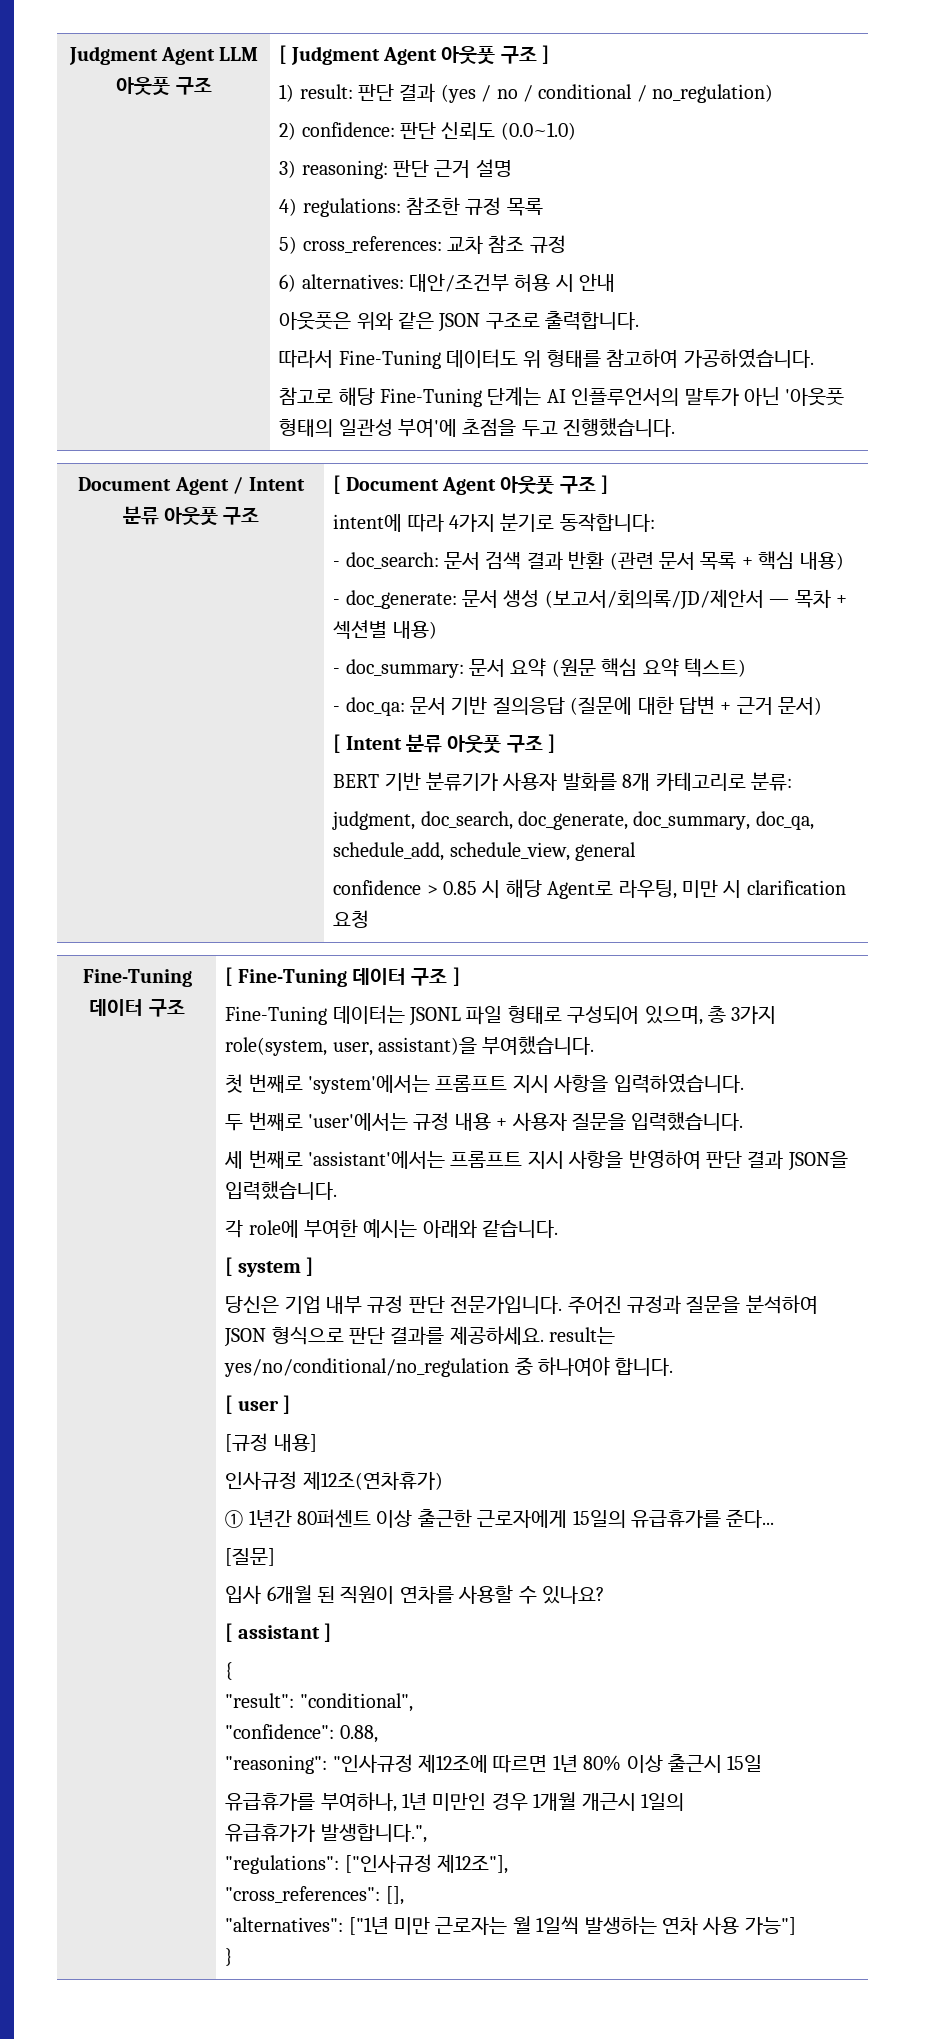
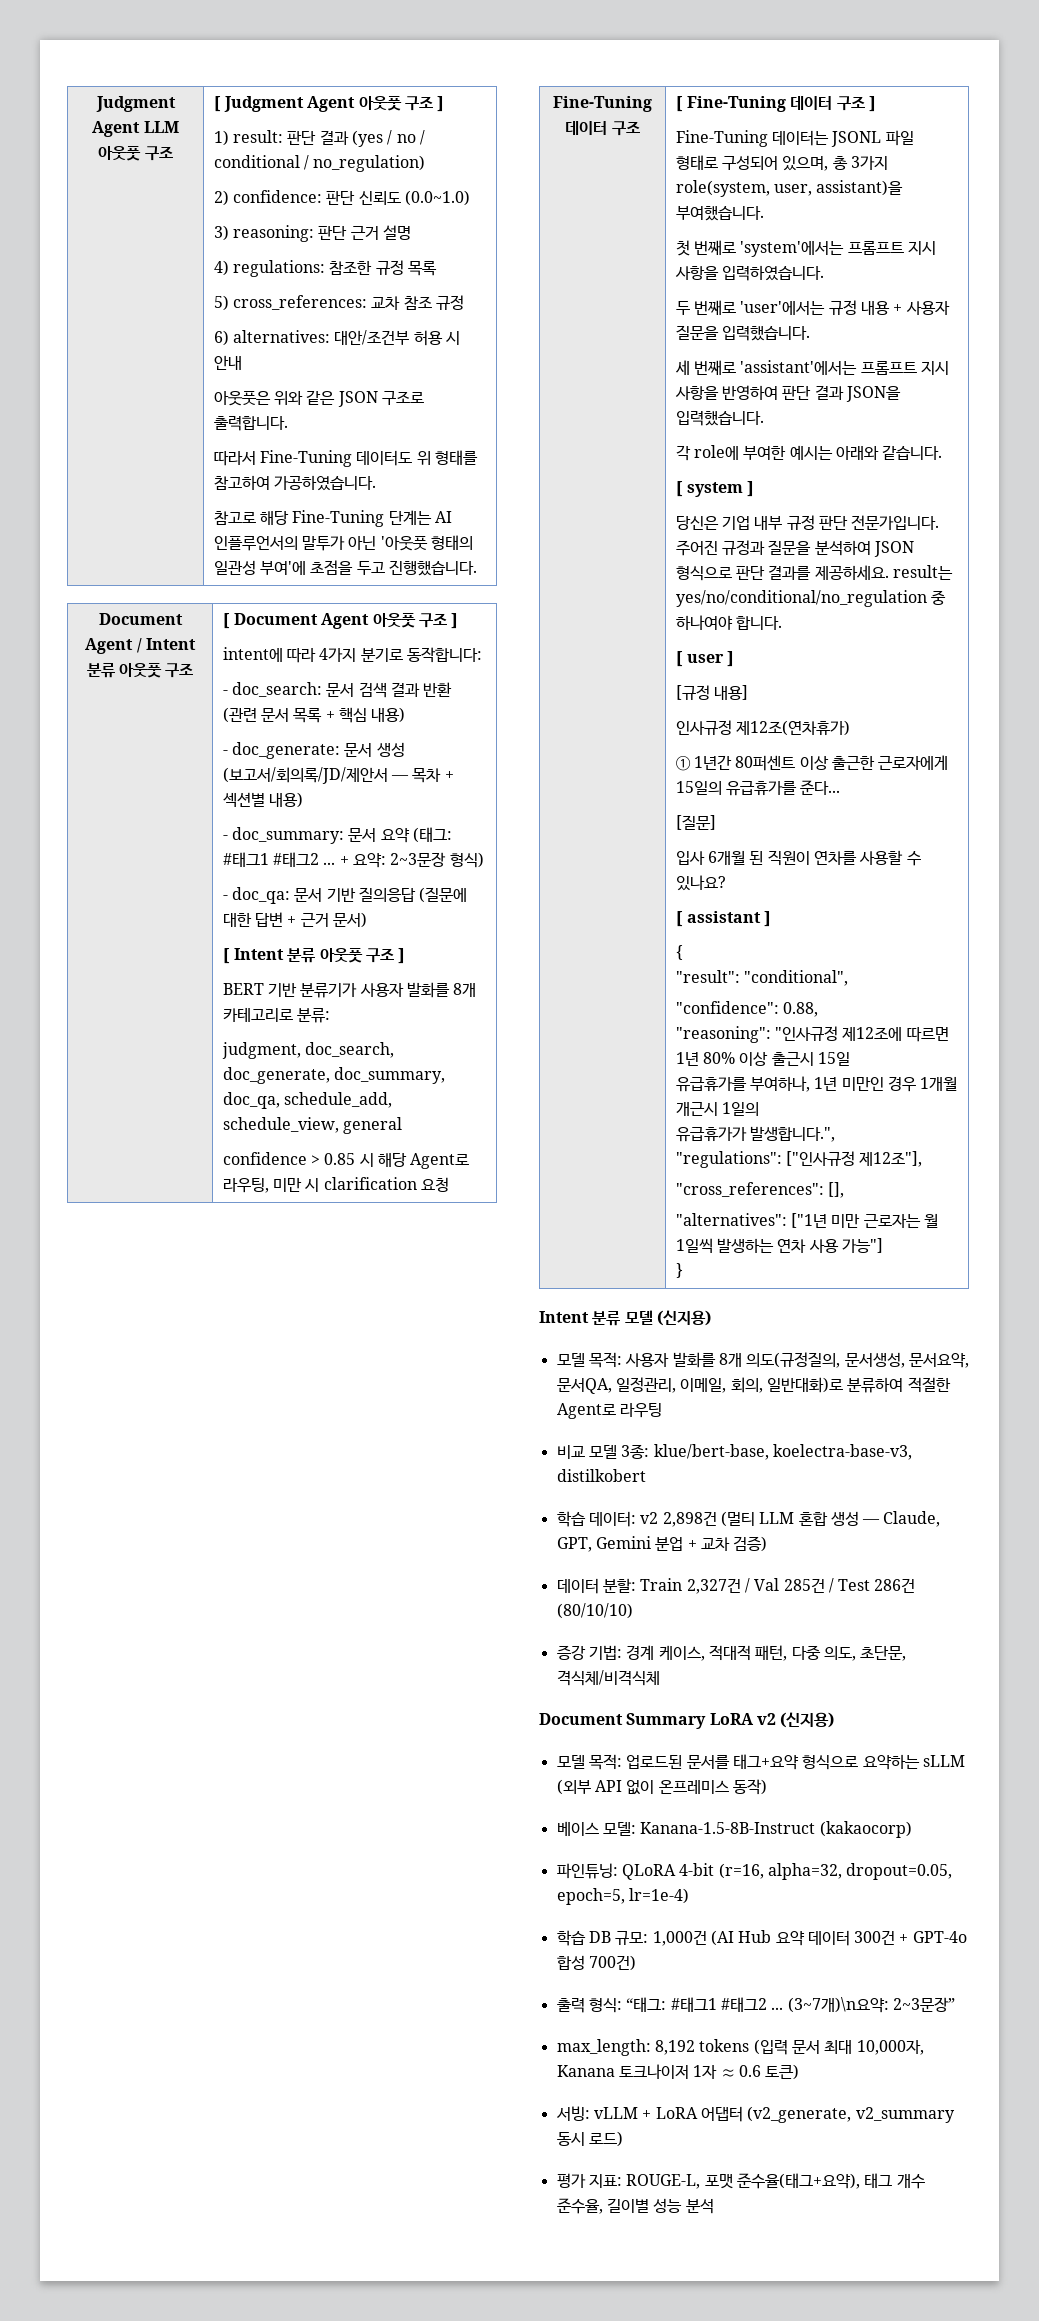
- - doc_summary: 문서 요약 (원문 핵심 요약 텍스트)
+ - doc_summary: 문서 요약 (태그: #태그1 #태그2 ... + 요약: 2~3문장 형식)
+ Intent 분류 모델 (신지용)
+ 모델 목적: 사용자 발화를 8개 의도(규정질의, 문서생성, 문서요약, 문서QA, 일정관리, 이메일, 회의, 일반대화)로 분류하여 적절한 Agent로 라우팅
+ 비교 모델 3종: klue/bert-base, koelectra-base-v3, distilkobert
+ 학습 데이터: v2 2,898건 (멀티 LLM 혼합 생성 — Claude, GPT, Gemini 분업 + 교차 검증)
+ 데이터 분할: Train 2,327건 / Val 285건 / Test 286건 (80/10/10)
+ 증강 기법: 경계 케이스, 적대적 패턴, 다중 의도, 초단문, 격식체/비격식체
+ Document Summary LoRA v2 (신지용)
+ 모델 목적: 업로드된 문서를 태그+요약 형식으로 요약하는 sLLM (외부 API 없이 온프레미스 동작)
+ 베이스 모델: Kanana-1.5-8B-Instruct (kakaocorp)
+ 파인튜닝: QLoRA 4-bit (r=16, alpha=32, dropout=0.05, epoch=5, lr=1e-4)
+ 학습 DB 규모: 1,000건 (AI Hub 요약 데이터 300건 + GPT-4o 합성 700건)
+ 출력 형식: “태그: #태그1 #태그2 ... (3~7개)\n요약: 2~3문장”
+ max_length: 8,192 tokens (입력 문서 최대 10,000자, Kanana 토크나이저 1자 ≈ 0.6 토큰)
+ 서빙: vLLM + LoRA 어댑터 (v2_generate, v2_summary 동시 로드)
+ 평가 지표: ROUGE-L, 포맷 준수율(태그+요약), 태그 개수 준수율, 길이별 성능 분석

